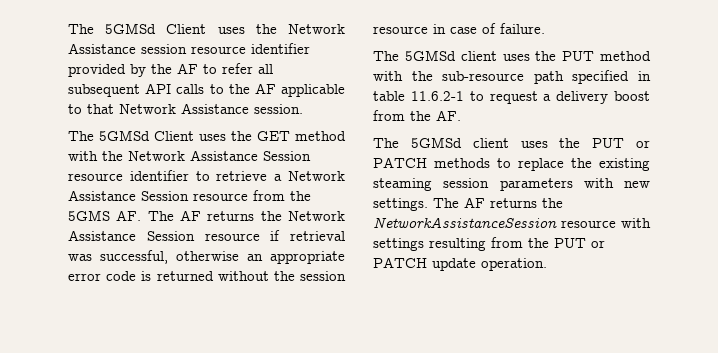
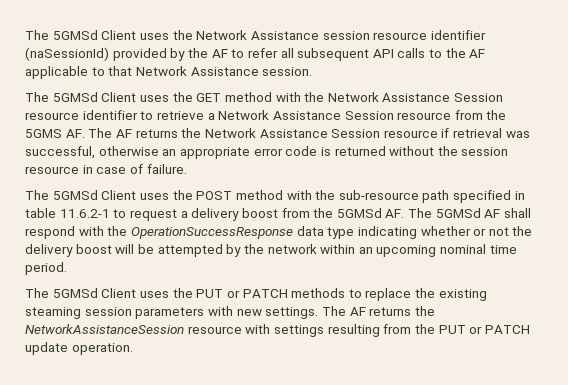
- The 5GMSd Client uses the Network Assistance session resource identifier provided by the AF to refer all subsequent API calls to the AF applicable to that Network Assistance session.
+ The 5GMSd Client uses the Network Assistance session resource identifier (naSessionId) provided by the AF to refer all subsequent API calls to the AF applicable to that Network Assistance session.
- The 5GMSd client uses the PUT method with the sub-resource path specified in table 11.6.2-1 to request a delivery boost from the AF.
- The 5GMSd client uses the PUT or PATCH methods to replace the existing steaming session parameters with new settings.
+ The 5GMSd Client uses the POST method with the sub-resource path specified in table 11.6.2-1 to request a delivery boost from the 5GMSd AF. The 5GMSd AF shall respond with the OperationSuccessResponse data type indicating whether or not the delivery boost will be attempted by the network within an upcoming nominal time period.
+ The 5GMSd Client uses the PUT or PATCH methods to replace the existing steaming session parameters with new settings.

